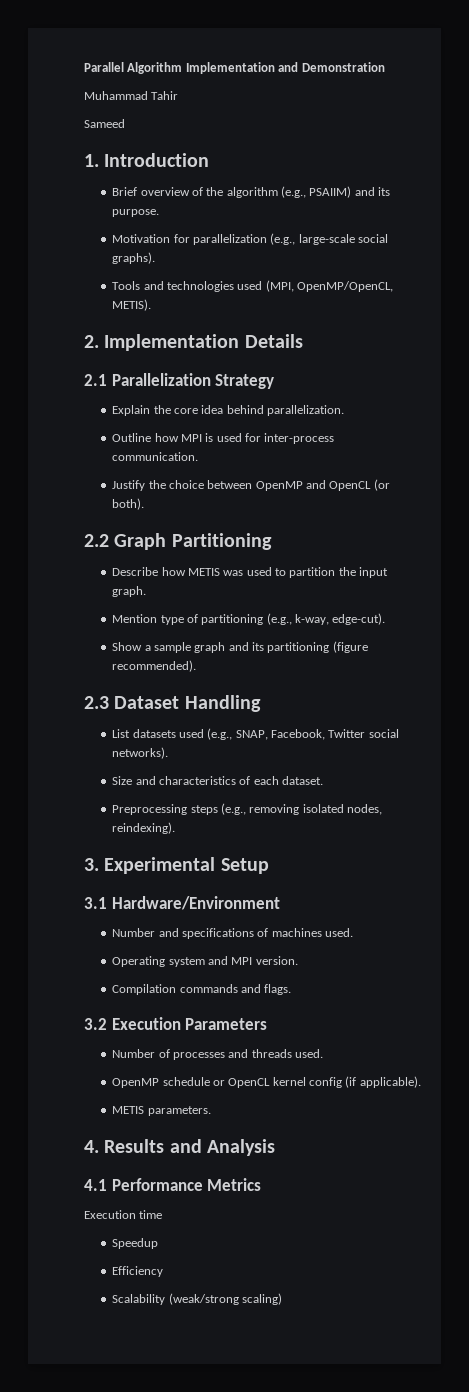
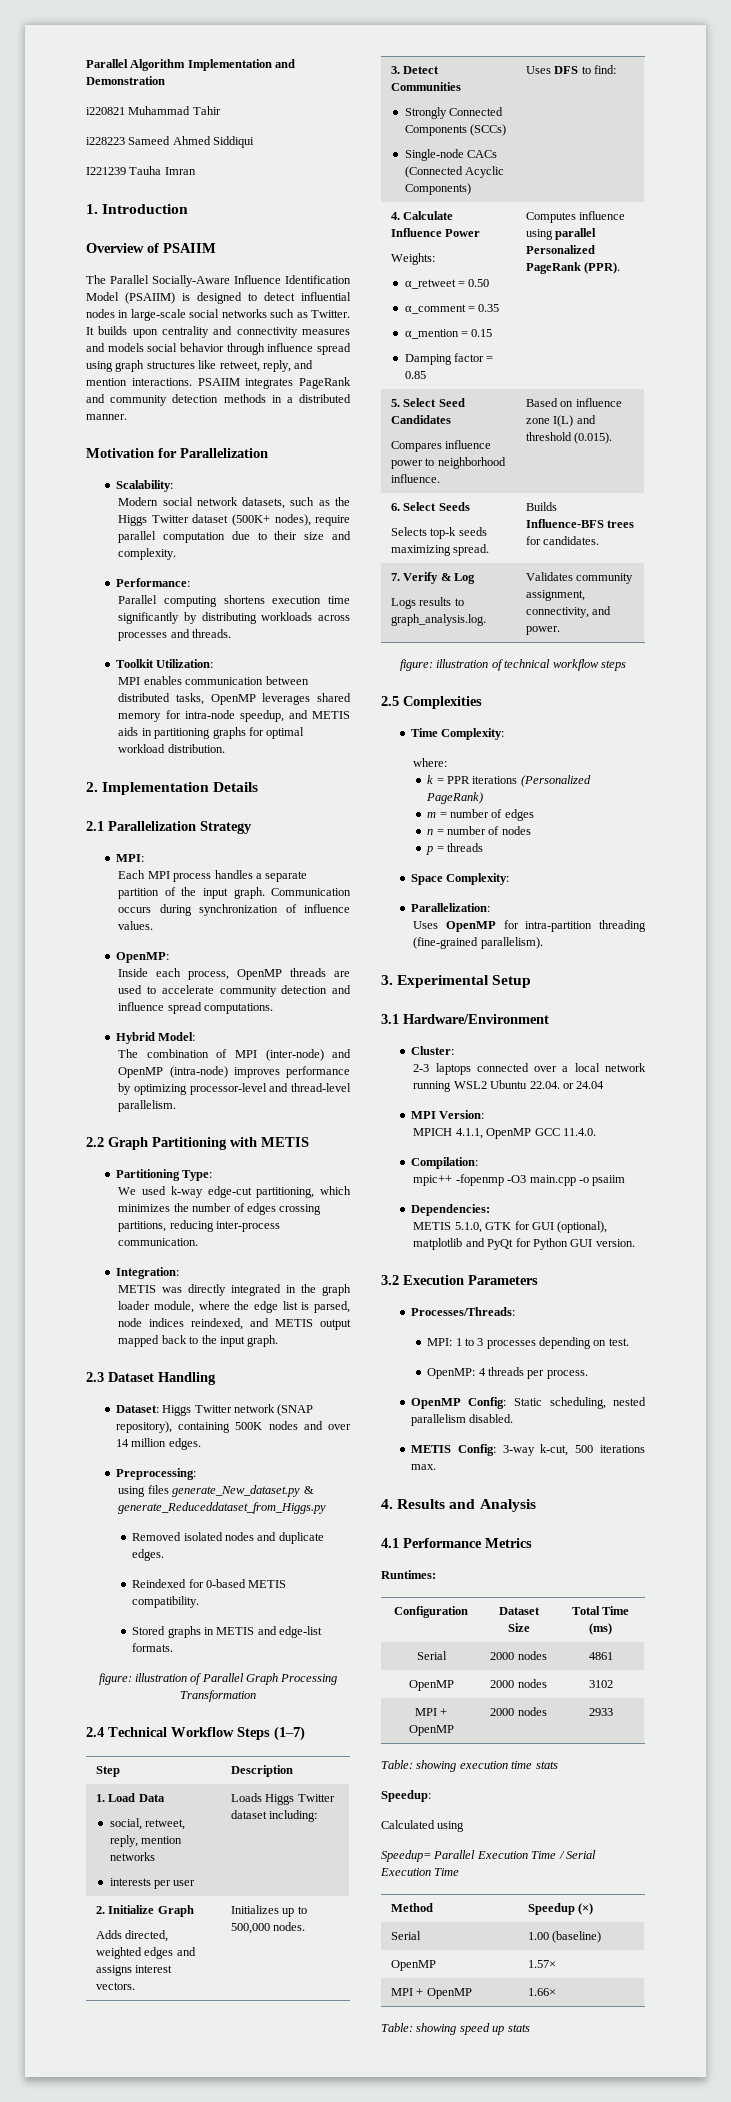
- Muhammad Tahir
+ i220821 Muhammad Tahir
- Sameed
+ i228223 Sameed Ahmed Siddiqui
+ I221239 Tauha Imran
  1. Introduction
- Brief overview of the algorithm (e.g., PSAIIM) and its purpose.
- Motivation for parallelization (e.g., large-scale social graphs).
- Tools and technologies used (MPI, OpenMP/OpenCL, METIS).
+ Overview of PSAIIM
+ The Parallel Socially-Aware Influence Identification Model (PSAIIM) is designed to detect influential nodes in large-scale social networks such as Twitter. It builds upon centrality and connectivity measures and models social behavior through influence spread using graph structures like retweet, reply, and mention interactions. PSAIIM integrates PageRank and community detection methods in a distributed manner.
+ Motivation for Parallelization
+ Scalability:
+ Modern social network datasets, such as the Higgs Twitter dataset (500K+ nodes), require parallel computation due to their size and complexity.
+ Performance:
+ Parallel computing shortens execution time significantly by distributing workloads across processes and threads.
+ Toolkit Utilization:
+ MPI enables communication between distributed tasks, OpenMP leverages shared memory for intra-node speedup, and METIS aids in partitioning graphs for optimal workload distribution.
  2.1 Parallelization Strategy
- Explain the core idea behind parallelization.
- Outline how MPI is used for inter-process communication.
- Justify the choice between OpenMP and OpenCL (or both).
- 2.2 Graph Partitioning
- Describe how METIS was used to partition the input graph.
- Mention type of partitioning (e.g., k-way, edge-cut).
- Show a sample graph and its partitioning (figure recommended).
+ MPI:
+ Each MPI process handles a separate partition of the input graph. Communication occurs during synchronization of influence values.
+ OpenMP:
+ Inside each process, OpenMP threads are used to accelerate community detection and influence spread computations.
+ Hybrid Model:
+ The combination of MPI (inter-node) and OpenMP (intra-node) improves performance by optimizing processor-level and thread-level parallelism.
+ 2.2 Graph Partitioning with METIS
+ Partitioning Type:
+ We used k-way edge-cut partitioning, which minimizes the number of edges crossing partitions, reducing inter-process communication.
+ Integration:
+ METIS was directly integrated in the graph loader module, where the edge list is parsed, node indices reindexed, and METIS output mapped back to the input graph.
  2.3 Dataset Handling
- List datasets used (e.g., SNAP, Facebook, Twitter social networks).
- Size and characteristics of each dataset.
- Preprocessing steps (e.g., removing isolated nodes, reindexing).
+ Dataset: Higgs Twitter network (SNAP repository), containing 500K nodes and over 14 million edges.
+ Preprocessing:
+ using files generate_New_dataset.py & generate_Reduceddataset_from_Higgs.py
+ Removed isolated nodes and duplicate edges.
+ Reindexed for 0-based METIS compatibility.
+ Stored graphs in METIS and edge-list formats.
+ figure: illustration of Parallel Graph Processing Transformation
+ 2.4 Technical Workflow Steps (1–7)
+ Step | Description
+ 1. Load Data
+ social, retweet, reply, mention networks
+ interests per user | Loads Higgs Twitter dataset including:
+ 2. Initialize Graph
+ Adds directed, weighted edges and assigns interest vectors. | Initializes up to 500,000 nodes.
+ 3. Detect Communities
+ Strongly Connected Components (SCCs)
+ Single-node CACs (Connected Acyclic Components) | Uses DFS to find:
+ 4. Calculate Influence Power
+ Weights:
+ α_retweet = 0.50
+ α_comment = 0.35
+ α_mention = 0.15
+ Damping factor = 0.85 | Computes influence using parallel Personalized PageRank (PPR).
+ 5. Select Seed Candidates
+ Compares influence power to neighborhood influence. | Based on influence zone I(L) and threshold (0.015).
+ 6. Select Seeds
+ Selects top-k seeds maximizing spread. | Builds Influence-BFS trees for candidates.
+ 7. Verify & Log
+ Logs results to graph_analysis.log. | Validates community assignment, connectivity, and power.
+ figure: illustration of technical workflow steps
+ 2.5 Complexities
+ Time Complexity:
+ where:
+ k = PPR iterations (Personalized PageRank)
+ m = number of edges
+ n = number of nodes
+ p = threads
+ Space Complexity:
+ Parallelization:
+ Uses OpenMP for intra-partition threading (fine-grained parallelism).
- Number and specifications of machines used.
- Operating system and MPI version.
- Compilation commands and flags.
+ Cluster:
+ 2-3 laptops connected over a local network running WSL2 Ubuntu 22.04. or 24.04
+ MPI Version:
+ MPICH 4.1.1, OpenMP GCC 11.4.0.
+ Compilation:
+ mpic++ -fopenmp -O3 main.cpp -o psaiim
+ Dependencies:
+ METIS 5.1.0, GTK for GUI (optional), matplotlib and PyQt for Python GUI version.
  3.2 Execution Parameters
- Number of processes and threads used.
- OpenMP schedule or OpenCL kernel config (if applicable).
- METIS parameters.
+ Processes/Threads:
+ MPI: 1 to 3 processes depending on test.
+ OpenMP: 4 threads per process.
+ OpenMP Config: Static scheduling, nested parallelism disabled.
+ METIS Config: 3-way k-cut, 500 iterations max.
- Execution time
- Speedup
- Efficiency
- Scalability (weak/strong scaling)
+ Runtimes:
+ Configuration | Dataset Size | Total Time (ms)
+ Serial | 2000 nodes | 4861
+ OpenMP | 2000 nodes | 3102
+ MPI + OpenMP | 2000 nodes | 2933
+ Table: showing execution time stats
+ Speedup:
+ Calculated using
+ Speedup= Parallel Execution Time / Serial Execution Time
+ Method | Speedup (×)
+ Serial | 1.00 (baseline)
+ OpenMP | 1.57×
+ MPI + OpenMP | 1.66×
+ Table: showing speed up stats

